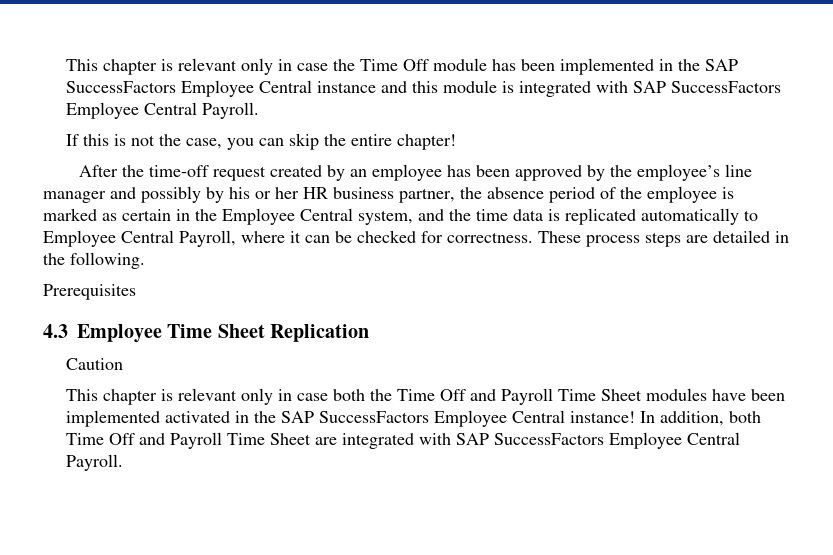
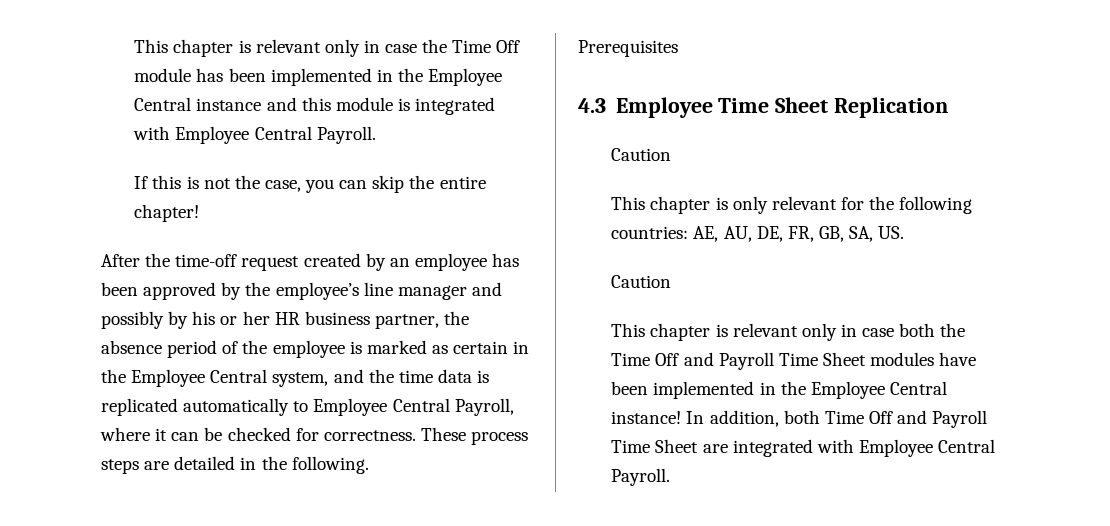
- This chapter is relevant only in case the Time Off module has been implemented in the SAP SuccessFactors Employee Central instance and this module is integrated with SAP SuccessFactors Employee Central Payroll.
+ This chapter is relevant only in case the Time Off module has been implemented in the Employee Central instance and this module is integrated with Employee Central Payroll.
+ This chapter is only relevant for the following countries: AE, AU, DE, FR, GB, SA, US.
+ Caution
- This chapter is relevant only in case both the Time Off and Payroll Time Sheet modules have been implemented activated in the SAP SuccessFactors Employee Central instance!
+ This chapter is relevant only in case both the Time Off and Payroll Time Sheet modules have been implemented in the Employee Central instance!
- In addition, both Time Off and Payroll Time Sheet are integrated with SAP SuccessFactors Employee Central Payroll.
+ In addition, both Time Off and Payroll Time Sheet are integrated with Employee Central Payroll.

